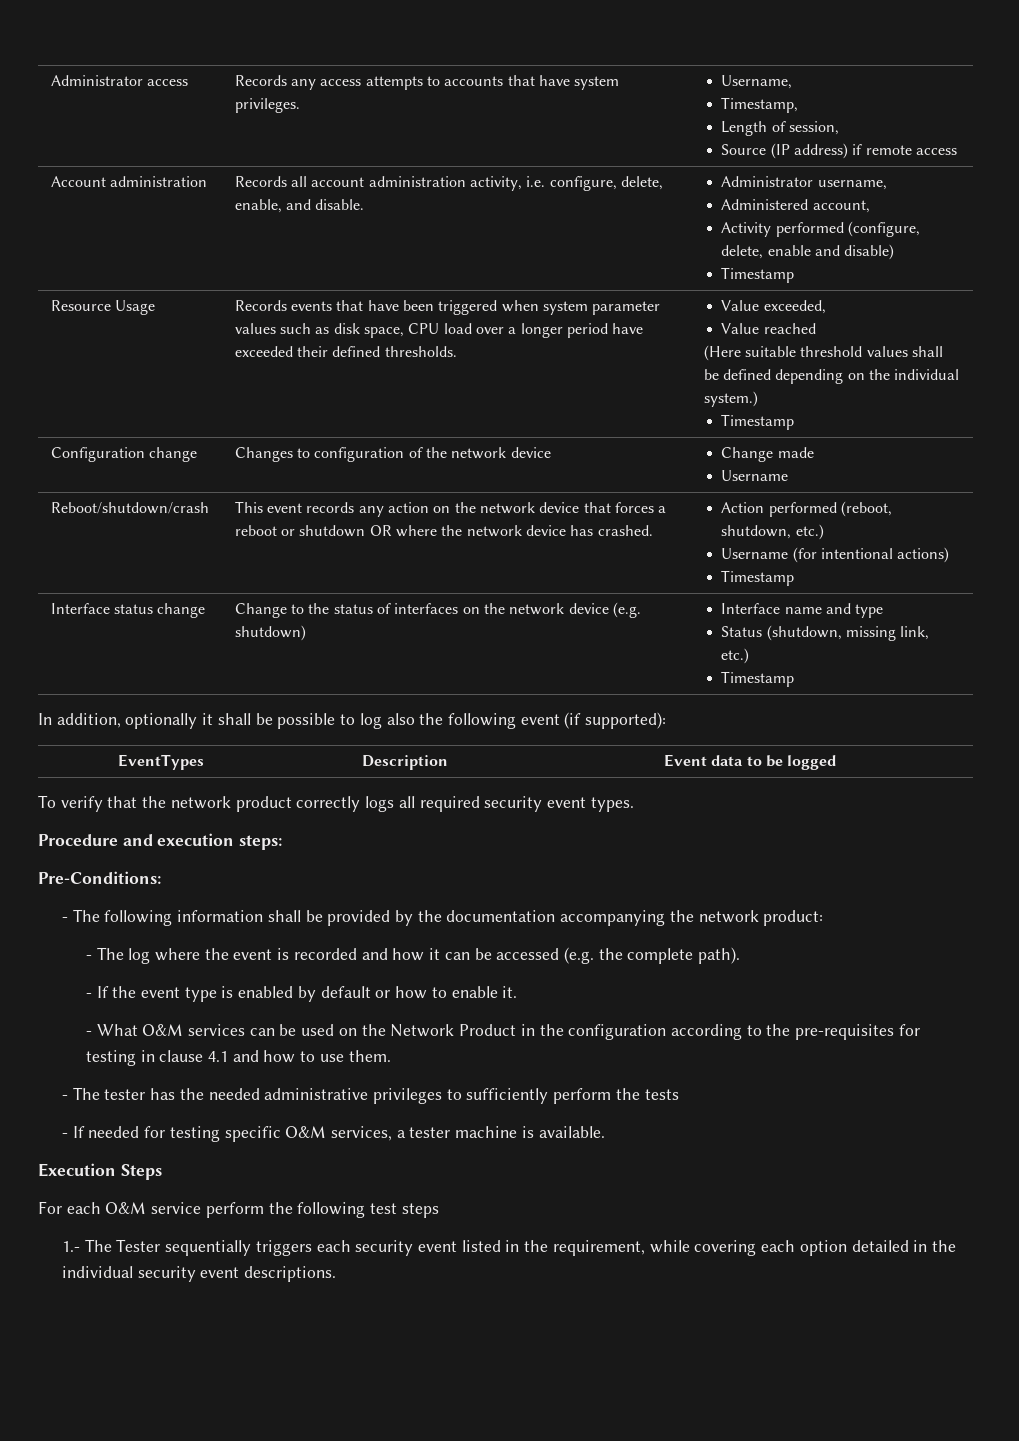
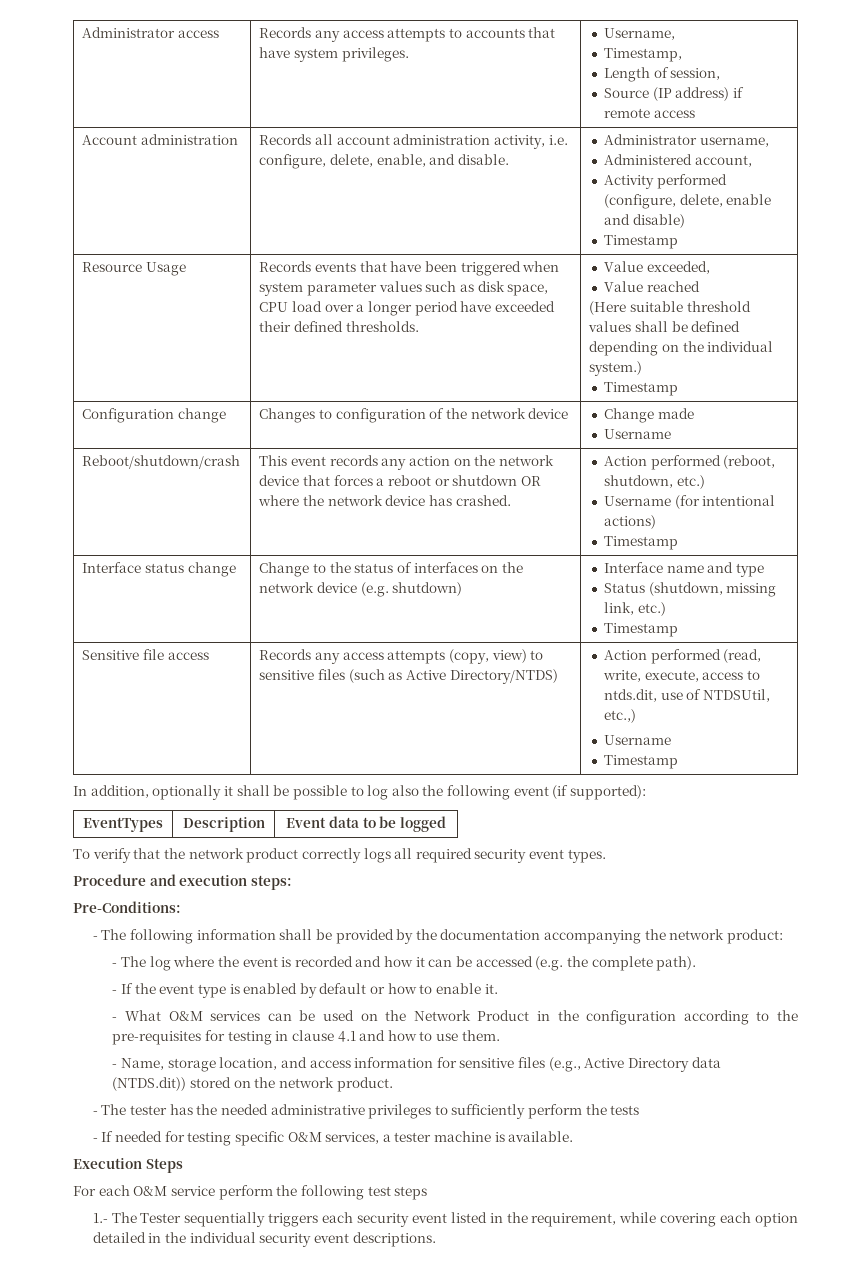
+ Sensitive file access | Records any access attempts (copy, view) to sensitive files (such as Active Directory/NTDS) | Action performed (read, write, execute, access to ntds.dit, use of NTDSUtil, etc.,)
+ Username
+ Timestamp
+ - Name, storage location, and access information for sensitive files (e.g., Active Directory data (NTDS.dit)) stored on the network product.

